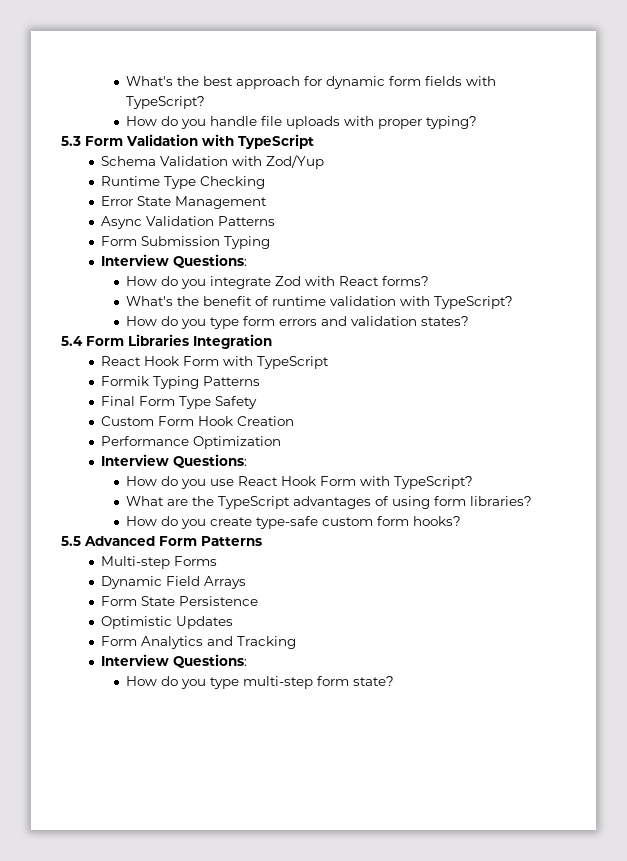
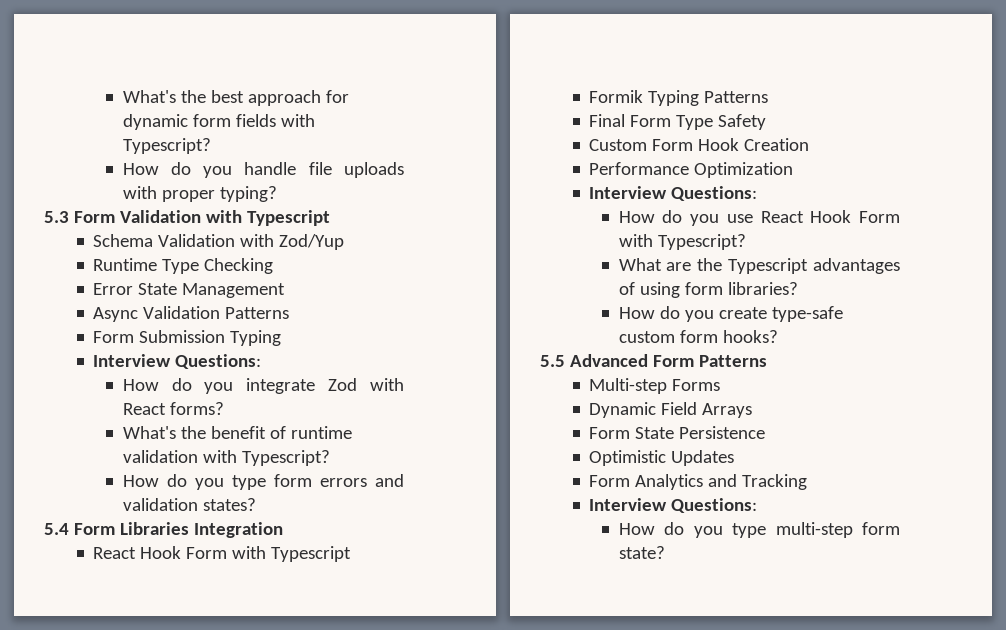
- What's the best approach for dynamic form fields with TypeScript?
+ What's the best approach for dynamic form fields with Typescript?
- 5.3 Form Validation with TypeScript
+ 5.3 Form Validation with Typescript
- What's the benefit of runtime validation with TypeScript?
+ What's the benefit of runtime validation with Typescript?
- React Hook Form with TypeScript
+ React Hook Form with Typescript
- How do you use React Hook Form with TypeScript?
+ How do you use React Hook Form with Typescript?
- What are the TypeScript advantages of using form libraries?
+ What are the Typescript advantages of using form libraries?

